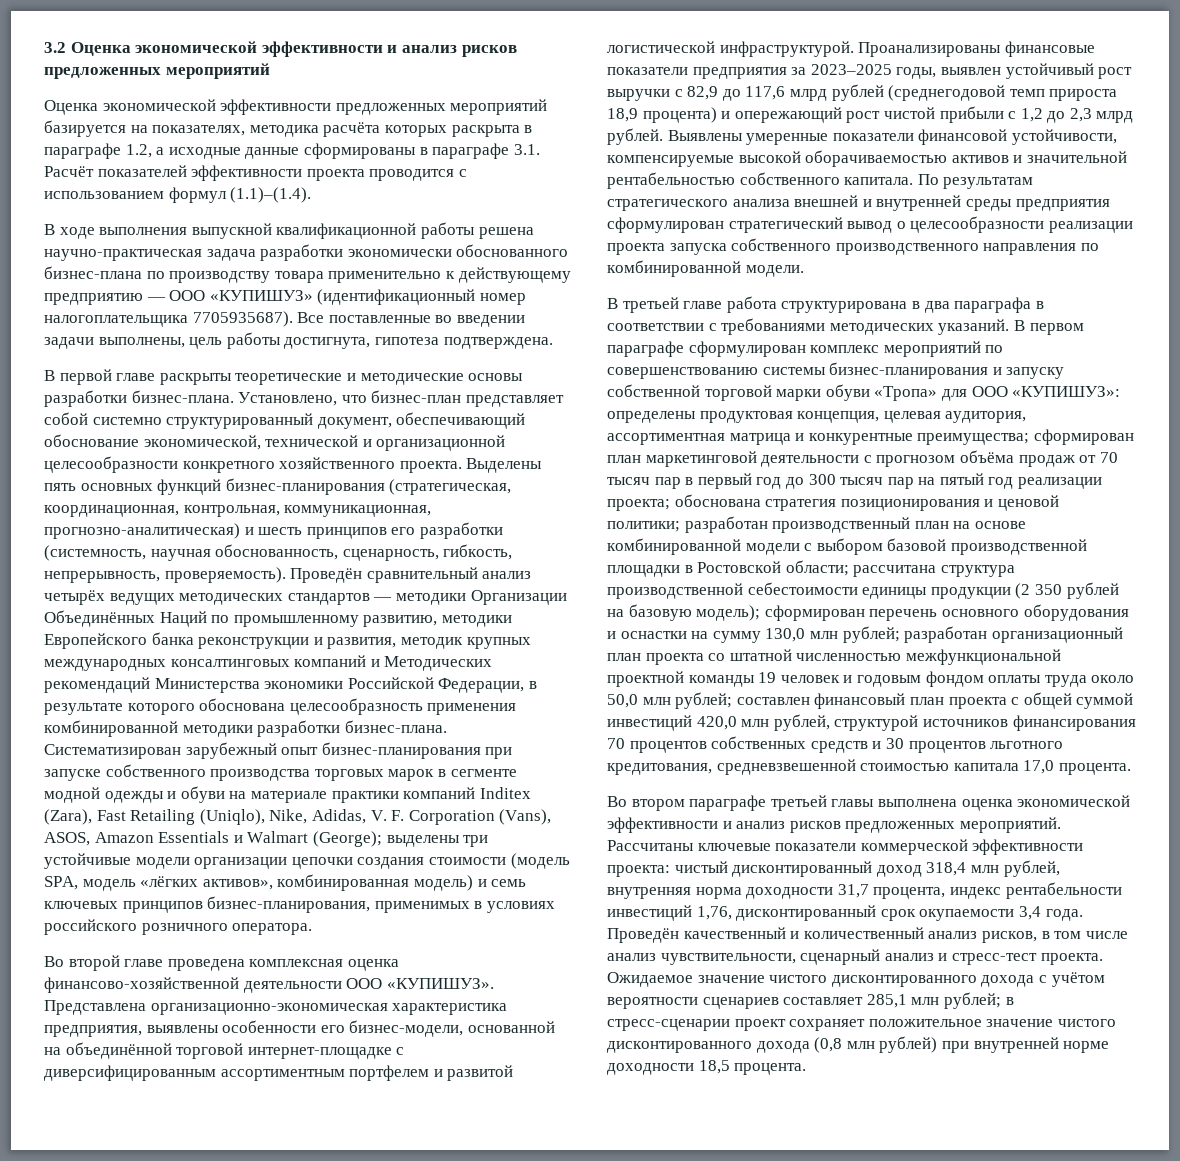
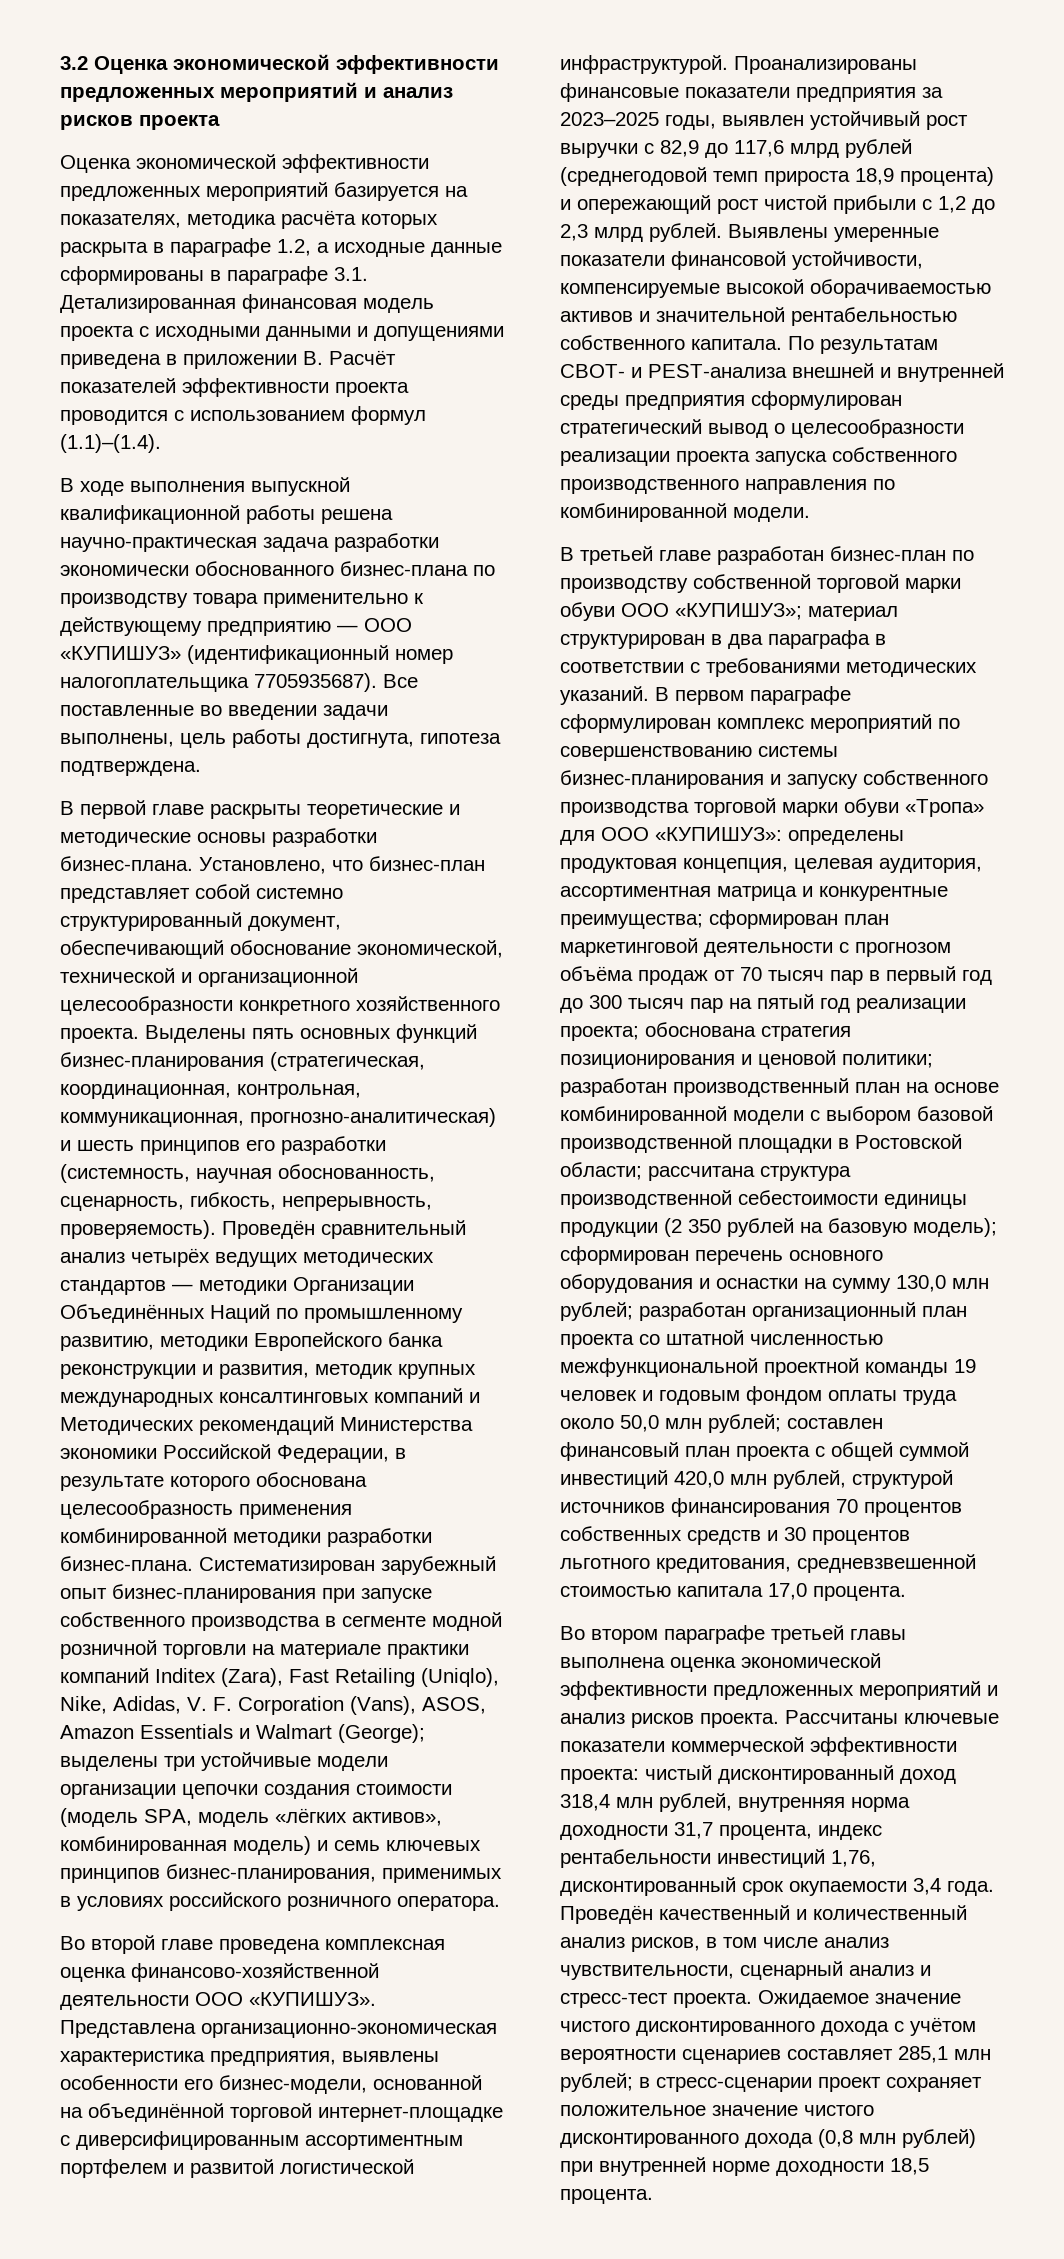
- 3.2 Оценка экономической эффективности и анализ рисков предложенных мероприятий
+ 3.2 Оценка экономической эффективности предложенных мероприятий и анализ рисков проекта
- Оценка экономической эффективности предложенных мероприятий базируется на показателях, методика расчёта которых раскрыта в параграфе 1.2, а исходные данные сформированы в параграфе 3.1. Расчёт показателей эффективности проекта проводится с использованием формул (1.1)–(1.4).
+ Оценка экономической эффективности предложенных мероприятий базируется на показателях, методика расчёта которых раскрыта в параграфе 1.2, а исходные данные сформированы в параграфе 3.1. Детализированная финансовая модель проекта с исходными данными и допущениями приведена в приложении В. Расчёт показателей эффективности проекта проводится с использованием формул (1.1)–(1.4).
- Систематизирован зарубежный опыт бизнес-планирования при запуске собственного производства торговых марок в сегменте модной одежды и обуви на материале практики компаний Inditex (Zara), Fast Retailing (Uniqlo), Nike, Adidas, V. F. Corporation (Vans), ASOS, Amazon Essentials и Walmart (George); выделены три устойчивые модели организации цепочки создания стоимости (модель SPA, модель «лёгких активов», комбинированная модель) и семь ключевых принципов бизнес-планирования, применимых в условиях российского розничного оператора.
+ Систематизирован зарубежный опыт бизнес-планирования при запуске собственного производства в сегменте модной розничной торговли на материале практики компаний Inditex (Zara), Fast Retailing (Uniqlo), Nike, Adidas, V. F. Corporation (Vans), ASOS, Amazon Essentials и Walmart (George); выделены три устойчивые модели организации цепочки создания стоимости (модель SPA, модель «лёгких активов», комбинированная модель) и семь ключевых принципов бизнес-планирования, применимых в условиях российского розничного оператора.
- По результатам стратегического анализа внешней и внутренней среды предприятия сформулирован стратегический вывод о целесообразности реализации проекта запуска собственного производственного направления по комбинированной модели.
+ По результатам СВОТ- и PEST-анализа внешней и внутренней среды предприятия сформулирован стратегический вывод о целесообразности реализации проекта запуска собственного производственного направления по комбинированной модели.
- В третьей главе работа структурирована в два параграфа в соответствии с требованиями методических указаний.
+ В третьей главе разработан бизнес-план по производству собственной торговой марки обуви ООО «КУПИШУЗ»; материал структурирован в два параграфа в соответствии с требованиями методических указаний.
- В первом параграфе сформулирован комплекс мероприятий по совершенствованию системы бизнес-планирования и запуску собственной торговой марки обуви «Тропа» для ООО «КУПИШУЗ»:
+ В первом параграфе сформулирован комплекс мероприятий по совершенствованию системы бизнес-планирования и запуску собственного производства торговой марки обуви «Тропа» для ООО «КУПИШУЗ»:
- Во втором параграфе третьей главы выполнена оценка экономической эффективности и анализ рисков предложенных мероприятий.
+ Во втором параграфе третьей главы выполнена оценка экономической эффективности предложенных мероприятий и анализ рисков проекта.

